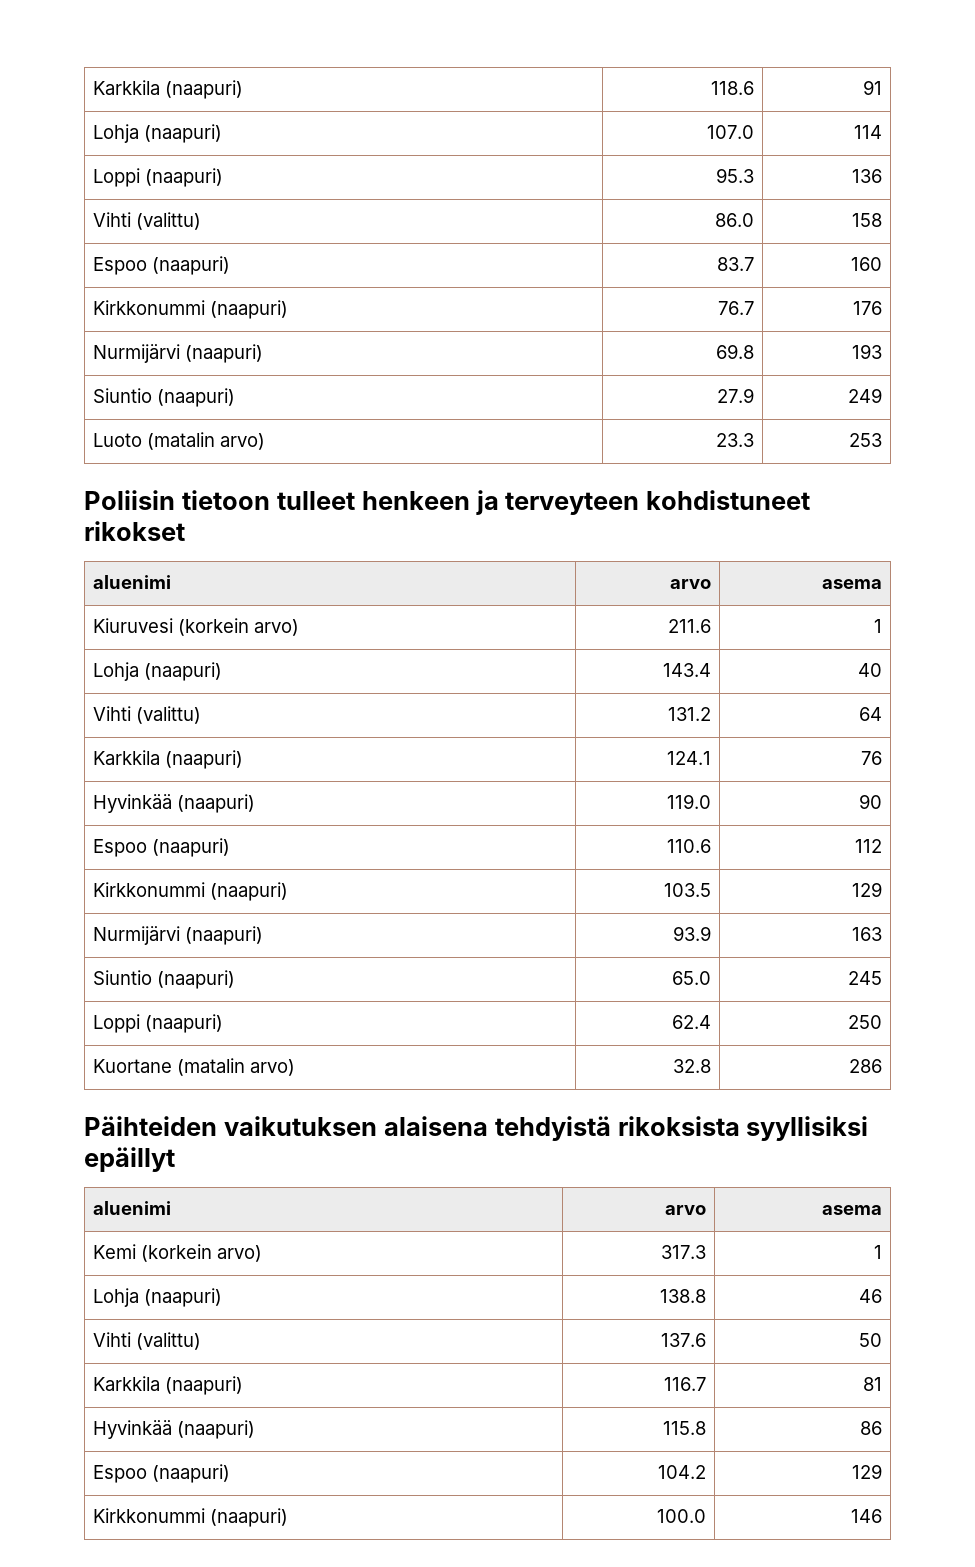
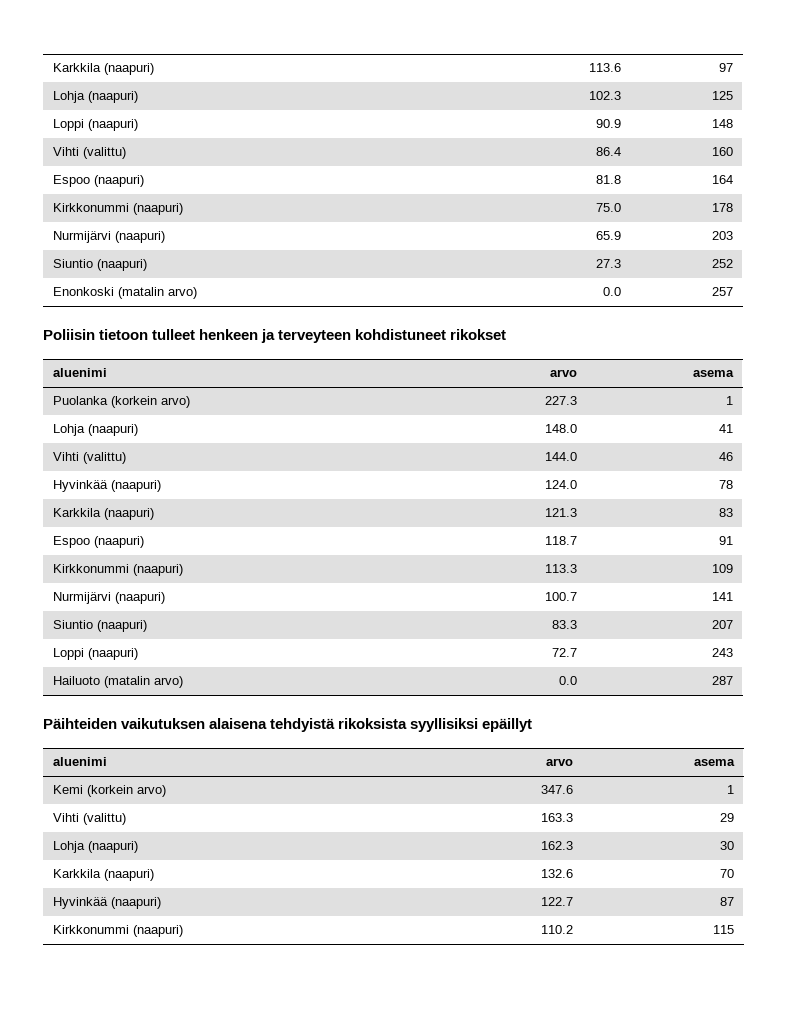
- Karkkila (naapuri) | 118.6 | 91
- Lohja (naapuri) | 107.0 | 114
- Loppi (naapuri) | 95.3 | 136
- Vihti (valittu) | 86.0 | 158
- Espoo (naapuri) | 83.7 | 160
- Kirkkonummi (naapuri) | 76.7 | 176
- Nurmijärvi (naapuri) | 69.8 | 193
- Siuntio (naapuri) | 27.9 | 249
- Luoto (matalin arvo) | 23.3 | 253
+ Karkkila (naapuri) | 113.6 | 97
+ Lohja (naapuri) | 102.3 | 125
+ Loppi (naapuri) | 90.9 | 148
+ Vihti (valittu) | 86.4 | 160
+ Espoo (naapuri) | 81.8 | 164
+ Kirkkonummi (naapuri) | 75.0 | 178
+ Nurmijärvi (naapuri) | 65.9 | 203
+ Siuntio (naapuri) | 27.3 | 252
+ Enonkoski (matalin arvo) | 0.0 | 257
- Kiuruvesi (korkein arvo) | 211.6 | 1
- Lohja (naapuri) | 143.4 | 40
- Vihti (valittu) | 131.2 | 64
- Karkkila (naapuri) | 124.1 | 76
- Hyvinkää (naapuri) | 119.0 | 90
- Espoo (naapuri) | 110.6 | 112
- Kirkkonummi (naapuri) | 103.5 | 129
- Nurmijärvi (naapuri) | 93.9 | 163
- Siuntio (naapuri) | 65.0 | 245
- Loppi (naapuri) | 62.4 | 250
- Kuortane (matalin arvo) | 32.8 | 286
+ Puolanka (korkein arvo) | 227.3 | 1
+ Lohja (naapuri) | 148.0 | 41
+ Vihti (valittu) | 144.0 | 46
+ Hyvinkää (naapuri) | 124.0 | 78
+ Karkkila (naapuri) | 121.3 | 83
+ Espoo (naapuri) | 118.7 | 91
+ Kirkkonummi (naapuri) | 113.3 | 109
+ Nurmijärvi (naapuri) | 100.7 | 141
+ Siuntio (naapuri) | 83.3 | 207
+ Loppi (naapuri) | 72.7 | 243
+ Hailuoto (matalin arvo) | 0.0 | 287
- Kemi (korkein arvo) | 317.3 | 1
- Lohja (naapuri) | 138.8 | 46
- Vihti (valittu) | 137.6 | 50
- Karkkila (naapuri) | 116.7 | 81
- Hyvinkää (naapuri) | 115.8 | 86
- Espoo (naapuri) | 104.2 | 129
- Kirkkonummi (naapuri) | 100.0 | 146
+ Kemi (korkein arvo) | 347.6 | 1
+ Vihti (valittu) | 163.3 | 29
+ Lohja (naapuri) | 162.3 | 30
+ Karkkila (naapuri) | 132.6 | 70
+ Hyvinkää (naapuri) | 122.7 | 87
+ Kirkkonummi (naapuri) | 110.2 | 115

